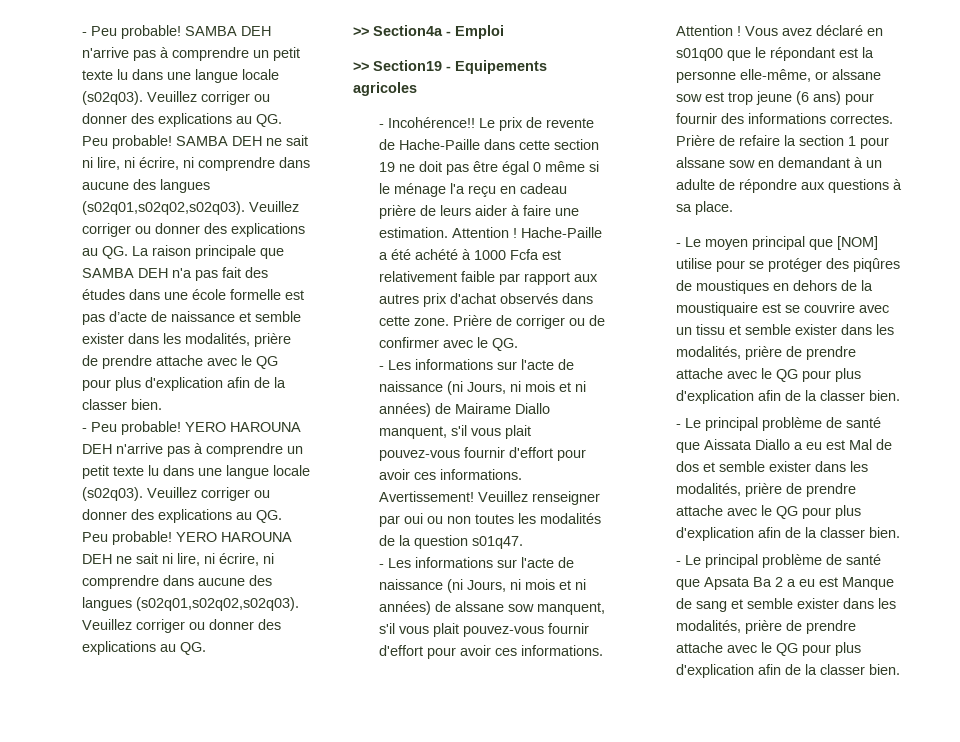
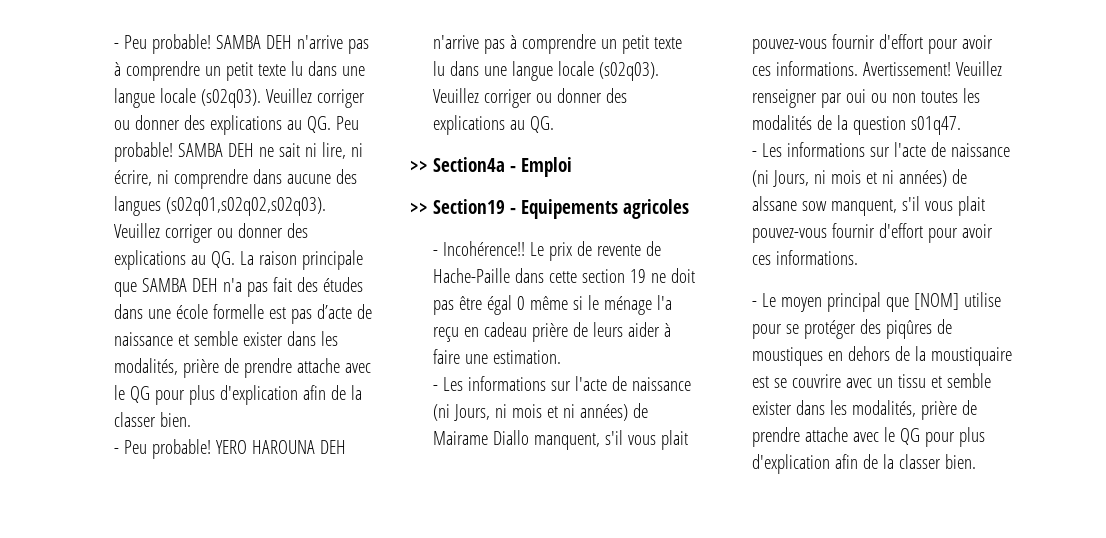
- YERO HAROUNA DEH n'arrive pas à comprendre un petit texte lu dans une langue locale (s02q03). Veuillez corriger ou donner des explications au QG. Peu probable! YERO HAROUNA DEH ne sait ni lire, ni écrire, ni comprendre dans aucune des langues (s02q01,s02q02,s02q03). Veuillez corriger ou donner des explications au QG.
+ YERO HAROUNA DEH n'arrive pas à comprendre un petit texte lu dans une langue locale (s02q03). Veuillez corriger ou donner des explications au QG.
- Attention ! Hache-Paille a été achété à 1000 Fcfa est relativement faible par rapport aux autres prix d'achat observés dans cette zone. Prière de corriger ou de confirmer avec le QG.
- Attention ! Vous avez déclaré en s01q00 que le répondant est la personne elle-même, or alssane sow est trop jeune (6 ans) pour fournir des informations correctes. Prière de refaire la section 1 pour alssane sow en demandant à un adulte de répondre aux questions à sa place.
- - Le principal problème de santé que Aissata Diallo a eu est Mal de dos et semble exister dans les modalités, prière de prendre attache avec le QG pour plus d'explication afin de la classer bien.
- - Le principal problème de santé que Apsata Ba 2 a eu est Manque de sang et semble exister dans les modalités, prière de prendre attache avec le QG pour plus d'explication afin de la classer bien.

